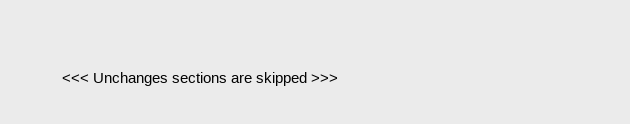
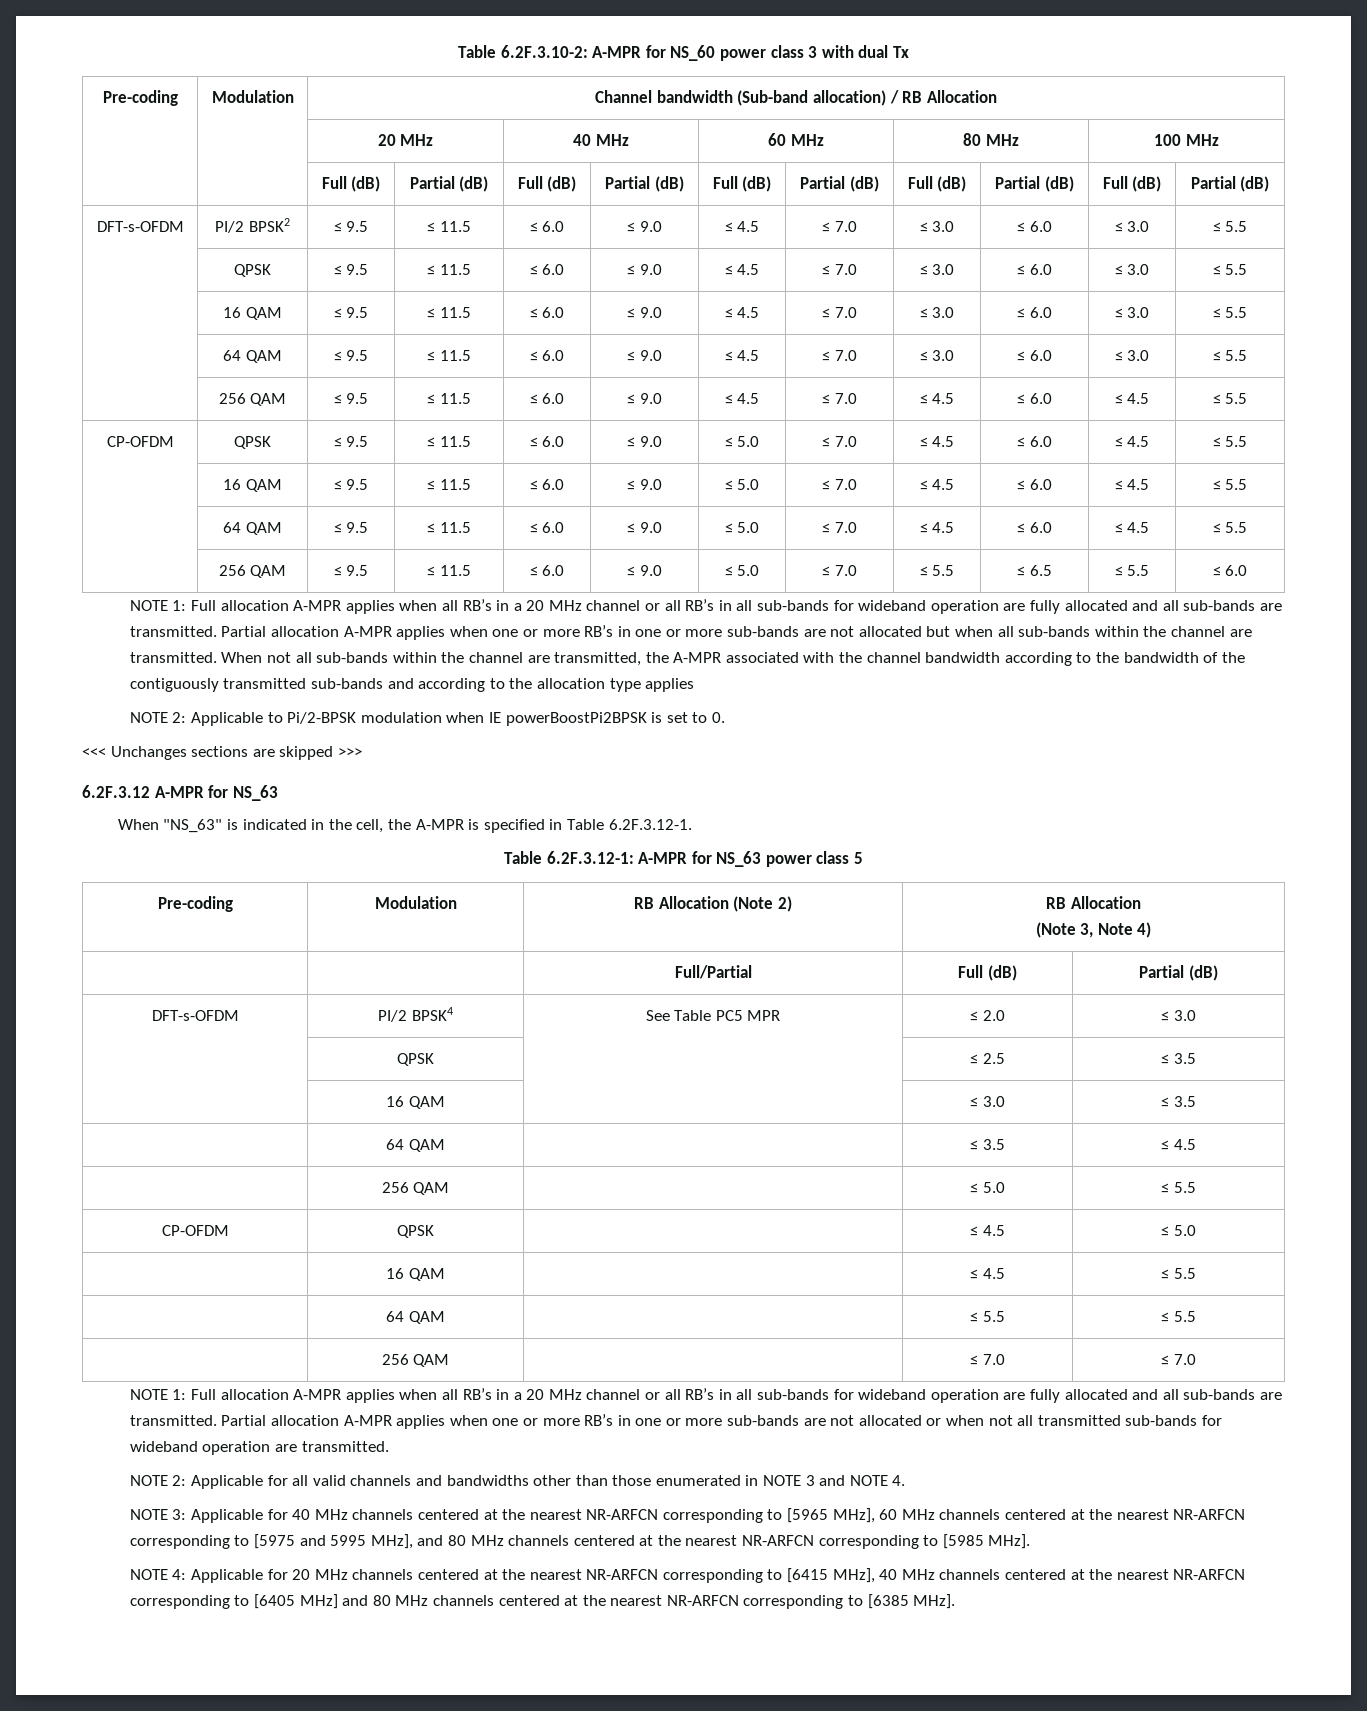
+ Table 6.2F.3.10-2: A-MPR for NS_60 power class 3 with dual Tx
+ Pre-coding | Modulation | Channel bandwidth (Sub-band allocation) / RB Allocation
+ | | 20 MHz | 40 MHz | 60 MHz | 80 MHz | 100 MHz
+ | | Full (dB) | Partial (dB) | Full (dB) | Partial (dB) | Full (dB) | Partial (dB) | Full (dB) | Partial (dB) | Full (dB) | Partial (dB)
+ DFT-s-OFDM | PI/2 BPSK2 | ≤ 9.5 | ≤ 11.5 | ≤ 6.0 | ≤ 9.0 | ≤ 4.5 | ≤ 7.0 | ≤ 3.0 | ≤ 6.0 | ≤ 3.0 | ≤ 5.5
+ | QPSK | ≤ 9.5 | ≤ 11.5 | ≤ 6.0 | ≤ 9.0 | ≤ 4.5 | ≤ 7.0 | ≤ 3.0 | ≤ 6.0 | ≤ 3.0 | ≤ 5.5
+ | 16 QAM | ≤ 9.5 | ≤ 11.5 | ≤ 6.0 | ≤ 9.0 | ≤ 4.5 | ≤ 7.0 | ≤ 3.0 | ≤ 6.0 | ≤ 3.0 | ≤ 5.5
+ | 64 QAM | ≤ 9.5 | ≤ 11.5 | ≤ 6.0 | ≤ 9.0 | ≤ 4.5 | ≤ 7.0 | ≤ 3.0 | ≤ 6.0 | ≤ 3.0 | ≤ 5.5
+ | 256 QAM | ≤ 9.5 | ≤ 11.5 | ≤ 6.0 | ≤ 9.0 | ≤ 4.5 | ≤ 7.0 | ≤ 4.5 | ≤ 6.0 | ≤ 4.5 | ≤ 5.5
+ CP-OFDM | QPSK | ≤ 9.5 | ≤ 11.5 | ≤ 6.0 | ≤ 9.0 | ≤ 5.0 | ≤ 7.0 | ≤ 4.5 | ≤ 6.0 | ≤ 4.5 | ≤ 5.5
+ | 16 QAM | ≤ 9.5 | ≤ 11.5 | ≤ 6.0 | ≤ 9.0 | ≤ 5.0 | ≤ 7.0 | ≤ 4.5 | ≤ 6.0 | ≤ 4.5 | ≤ 5.5
+ | 64 QAM | ≤ 9.5 | ≤ 11.5 | ≤ 6.0 | ≤ 9.0 | ≤ 5.0 | ≤ 7.0 | ≤ 4.5 | ≤ 6.0 | ≤ 4.5 | ≤ 5.5
+ | 256 QAM | ≤ 9.5 | ≤ 11.5 | ≤ 6.0 | ≤ 9.0 | ≤ 5.0 | ≤ 7.0 | ≤ 5.5 | ≤ 6.5 | ≤ 5.5 | ≤ 6.0
+ NOTE 1: Full allocation A-MPR applies when all RB’s in a 20 MHz channel or all RB’s in all sub-bands for wideband operation are fully allocated and all sub-bands are transmitted. Partial allocation A-MPR applies when one or more RB’s in one or more sub-bands are not allocated but when all sub-bands within the channel are transmitted. When not all sub-bands within the channel are transmitted, the A-MPR associated with the channel bandwidth according to the bandwidth of the contiguously transmitted sub-bands and according to the allocation type applies
+ NOTE 2: Applicable to Pi/2-BPSK modulation when IE powerBoostPi2BPSK is set to 0.
+ 6.2F.3.12 A-MPR for NS_63
+ When "NS_63" is indicated in the cell, the A-MPR is specified in Table 6.2F.3.12-1.
+ Table 6.2F.3.12-1: A-MPR for NS_63 power class 5
+ Pre-coding | Modulation | RB Allocation (Note 2) | RB Allocation
+ (Note 3, Note 4)
+ | | Full/Partial | Full (dB) | Partial (dB)
+ DFT-s-OFDM | PI/2 BPSK4 | See Table PC5 MPR | ≤ 2.0 | ≤ 3.0
+ | QPSK | | ≤ 2.5 | ≤ 3.5
+ | 16 QAM | | ≤ 3.0 | ≤ 3.5
+ | 64 QAM | | ≤ 3.5 | ≤ 4.5
+ | 256 QAM | | ≤ 5.0 | ≤ 5.5
+ CP-OFDM | QPSK | | ≤ 4.5 | ≤ 5.0
+ | 16 QAM | | ≤ 4.5 | ≤ 5.5
+ | 64 QAM | | ≤ 5.5 | ≤ 5.5
+ | 256 QAM | | ≤ 7.0 | ≤ 7.0
+ NOTE 1: Full allocation A-MPR applies when all RB’s in a 20 MHz channel or all RB’s in all sub-bands for wideband operation are fully allocated and all sub-bands are transmitted. Partial allocation A-MPR applies when one or more RB’s in one or more sub-bands are not allocated or when not all transmitted sub-bands for wideband operation are transmitted.
+ NOTE 2: Applicable for all valid channels and bandwidths other than those enumerated in NOTE 3 and NOTE 4.
+ NOTE 3: Applicable for 40 MHz channels centered at the nearest NR-ARFCN corresponding to [5965 MHz], 60 MHz channels centered at the nearest NR-ARFCN corresponding to [5975 and 5995 MHz], and 80 MHz channels centered at the nearest NR-ARFCN corresponding to [5985 MHz].
+ NOTE 4: Applicable for 20 MHz channels centered at the nearest NR-ARFCN corresponding to [6415 MHz], 40 MHz channels centered at the nearest NR-ARFCN corresponding to [6405 MHz] and 80 MHz channels centered at the nearest NR-ARFCN corresponding to [6385 MHz].

